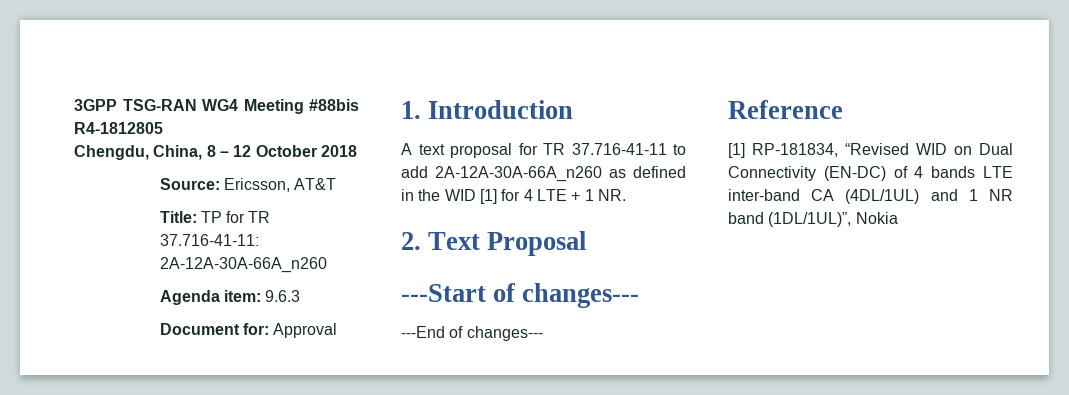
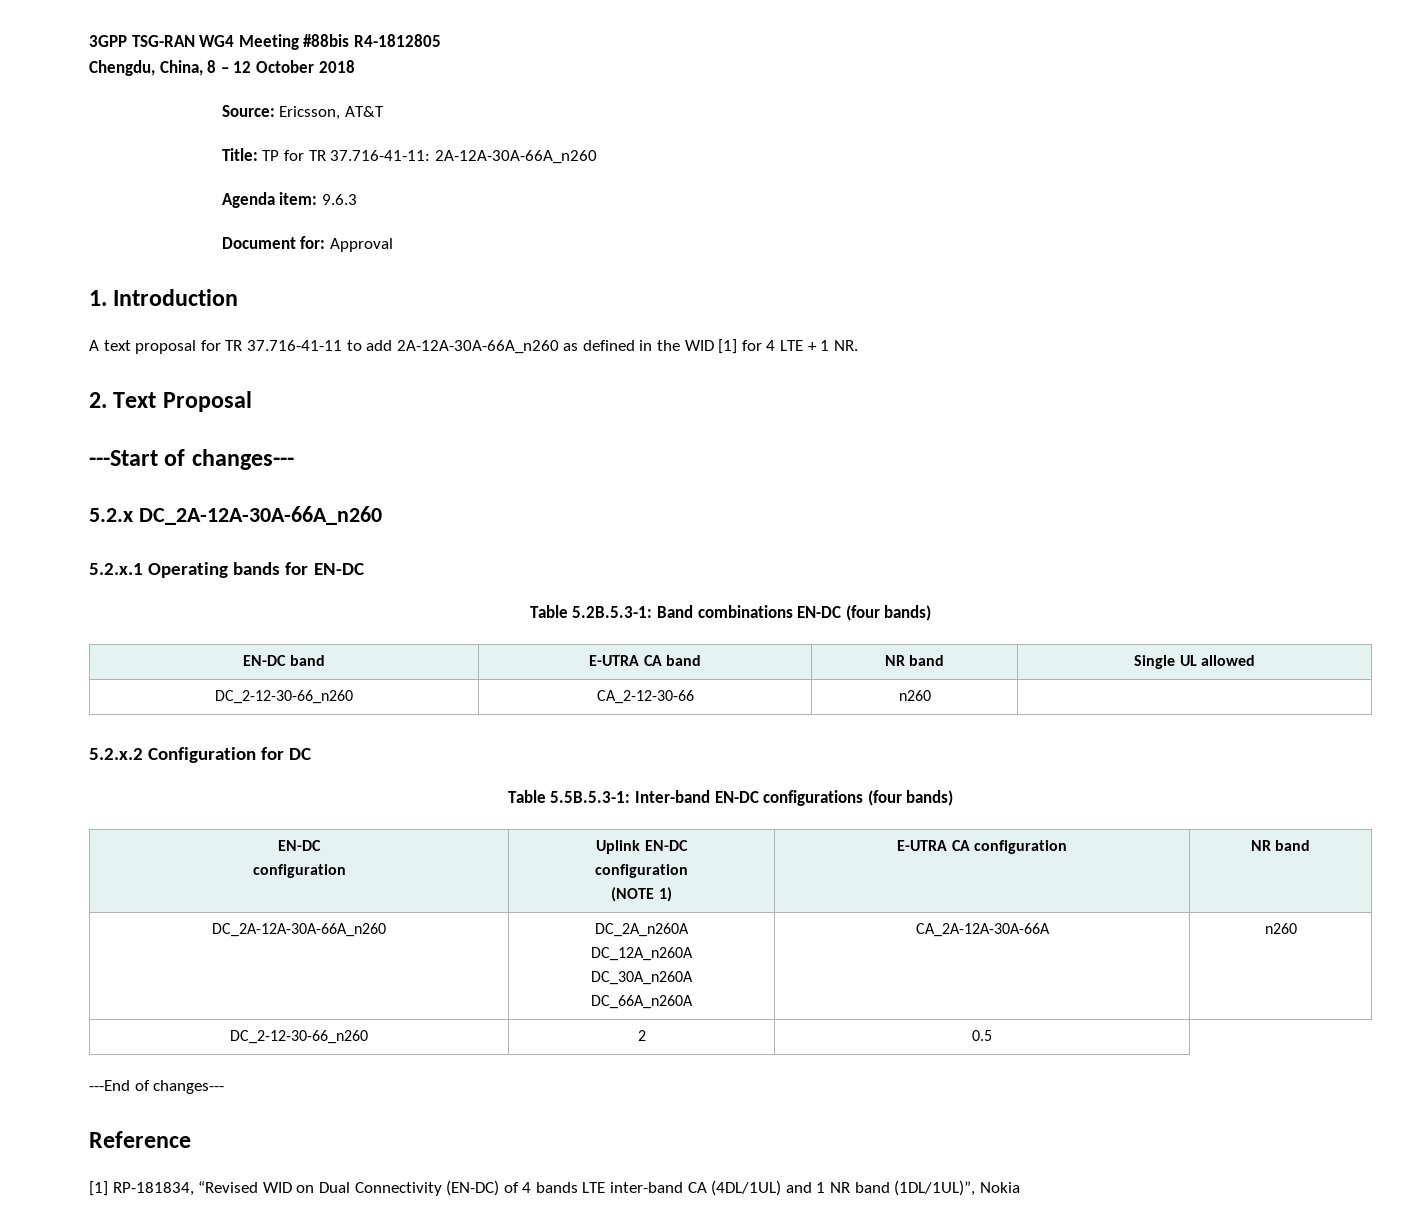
+ 5.2.x DC_2A-12A-30A-66A_n260
+ 5.2.x.1 Operating bands for EN-DC
+ Table 5.2B.5.3-1: Band combinations EN-DC (four bands)
+ EN-DC band | E-UTRA CA band | NR band | Single UL allowed
+ DC_2-12-30-66_n260 | CA_2-12-30-66 | n260 |
+ 5.2.x.2 Configuration for DC
+ Table 5.5B.5.3-1: Inter-band EN-DC configurations (four bands)
+ EN-DC
+ configuration | Uplink EN-DC
+ configuration
+ (NOTE 1) | E-UTRA CA configuration | NR band
+ DC_2A-12A-30A-66A_n260 | DC_2A_n260A
+ DC_12A_n260A
+ DC_30A_n260A
+ DC_66A_n260A | CA_2A-12A-30A-66A | n260
+ DC_2-12-30-66_n260 | 2 | 0.5

